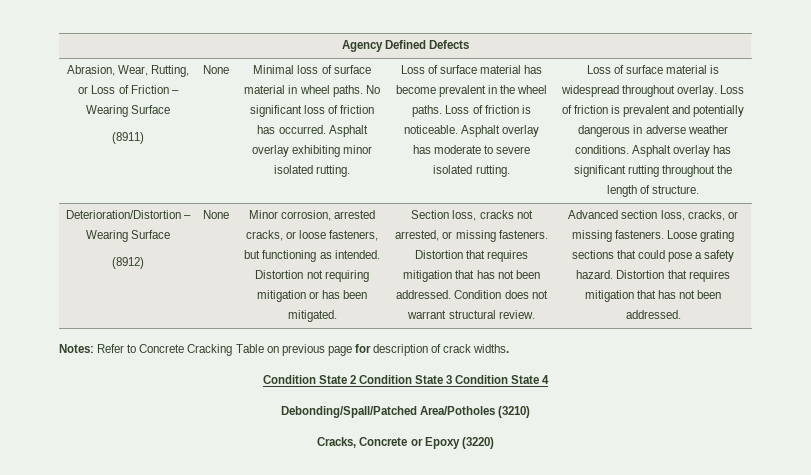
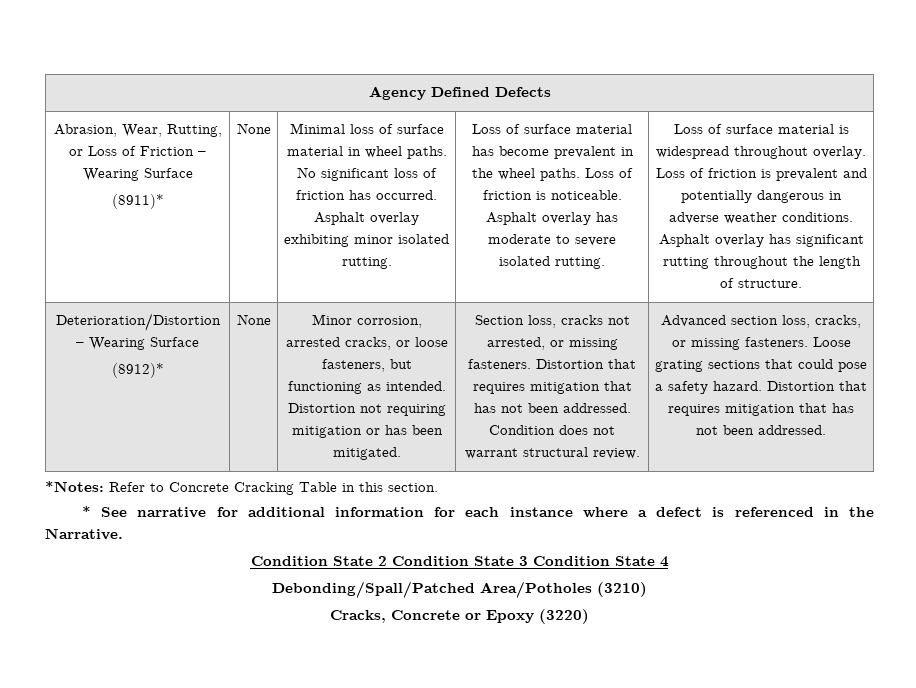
- (8911)
+ (8911)*
- (8912)
+ (8912)*
- Notes: Refer to Concrete Cracking Table on previous page for description of crack widths.
+ *Notes: Refer to Concrete Cracking Table in this section.
+ * See narrative for additional information for each instance where a defect is referenced in the Narrative.

